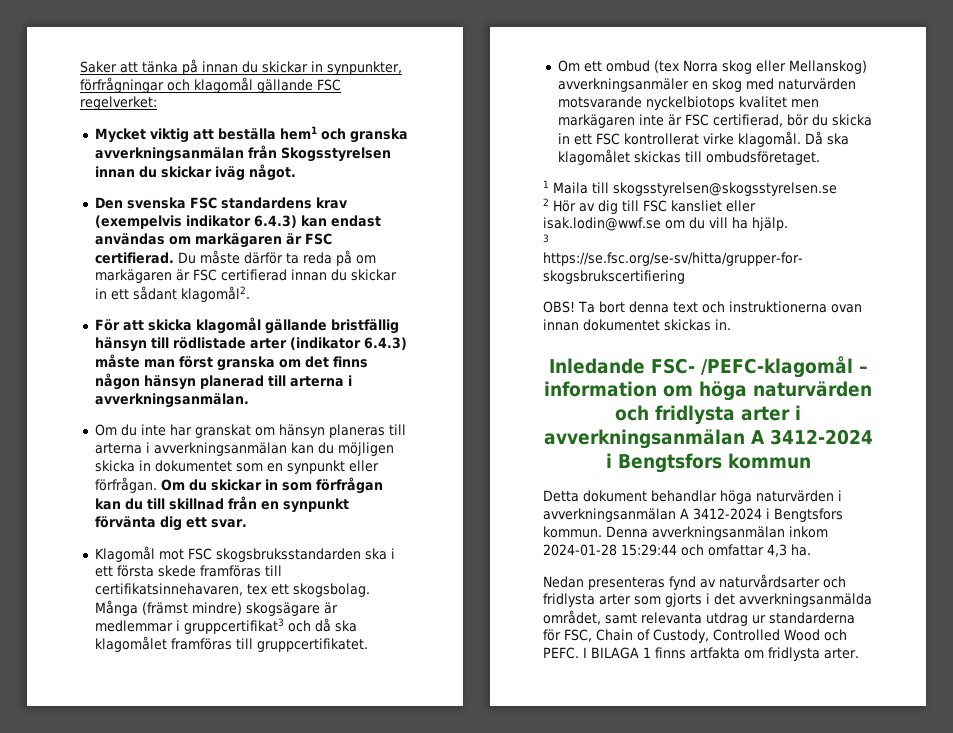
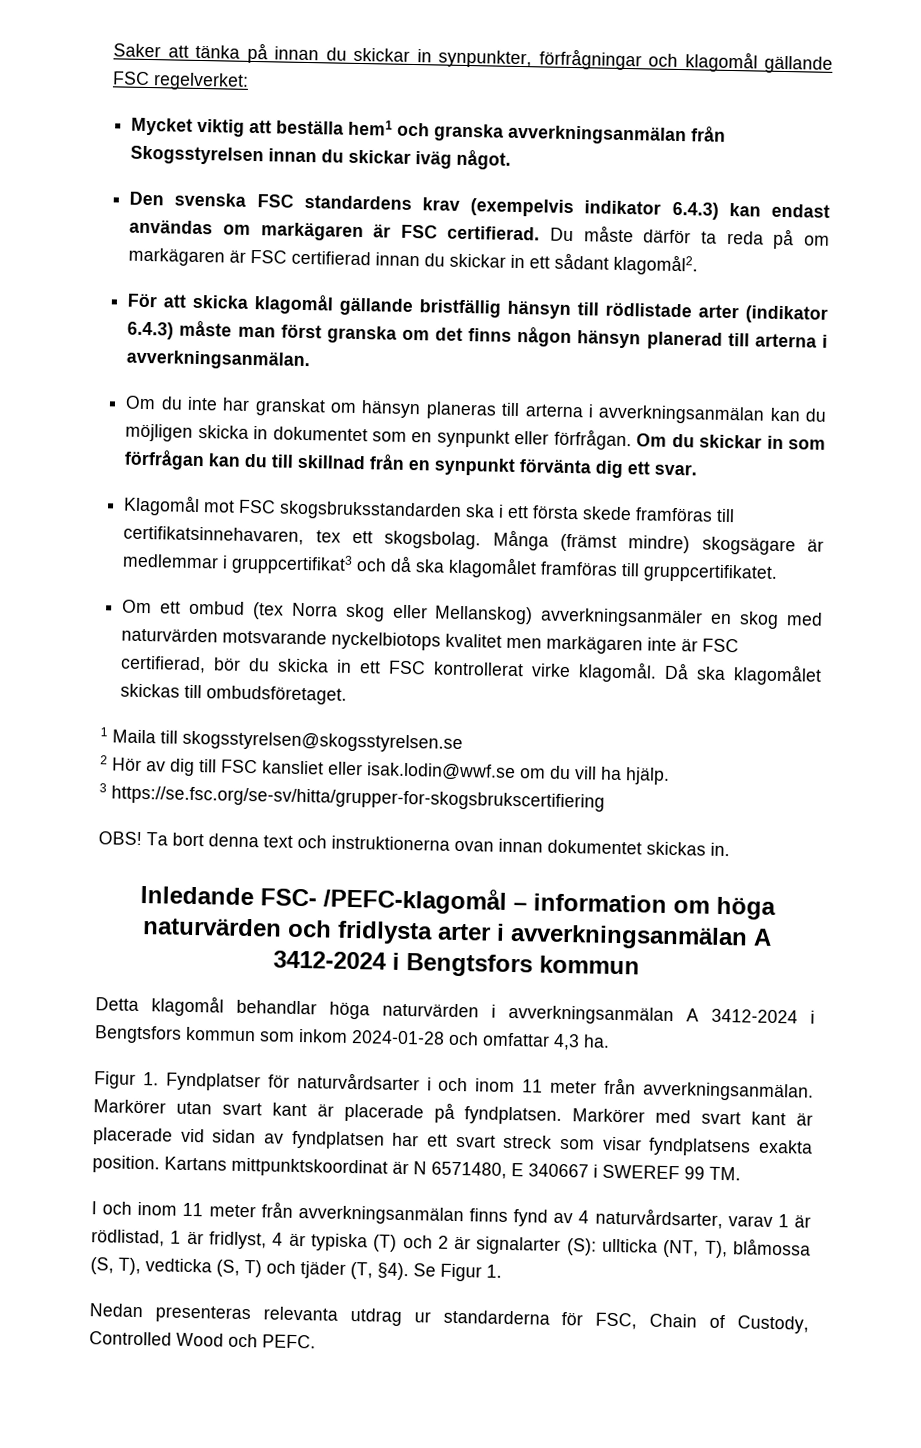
- Detta dokument behandlar höga naturvärden i avverkningsanmälan A 3412-2024 i Bengtsfors kommun. Denna avverkningsanmälan inkom 2024-01-28 15:29:44 och omfattar 4,3 ha.
+ Detta klagomål behandlar höga naturvärden i avverkningsanmälan A 3412-2024 i Bengtsfors kommun som inkom 2024-01-28 och omfattar 4,3 ha.
- Nedan presenteras fynd av naturvårdsarter och fridlysta arter som gjorts i det avverkningsanmälda området, samt relevanta utdrag ur standarderna för FSC, Chain of Custody, Controlled Wood och PEFC. I BILAGA 1 finns artfakta om fridlysta arter.
+ Figur 1. Fyndplatser för naturvårdsarter i och inom 11 meter från avverkningsanmälan. Markörer utan svart kant är placerade på fyndplatsen. Markörer med svart kant är placerade vid sidan av fyndplatsen har ett svart streck som visar fyndplatsens exakta position. Kartans mittpunktskoordinat är N 6571480, E 340667 i SWEREF 99 TM.
+ I och inom 11 meter från avverkningsanmälan finns fynd av 4 naturvårdsarter, varav 1 är rödlistad, 1 är fridlyst, 4 är typiska (T) och 2 är signalarter (S): ullticka (NT, T), blåmossa (S, T), vedticka (S, T) och tjäder (T, §4). Se Figur 1.
+ Nedan presenteras relevanta utdrag ur standarderna för FSC, Chain of Custody, Controlled Wood och PEFC.

